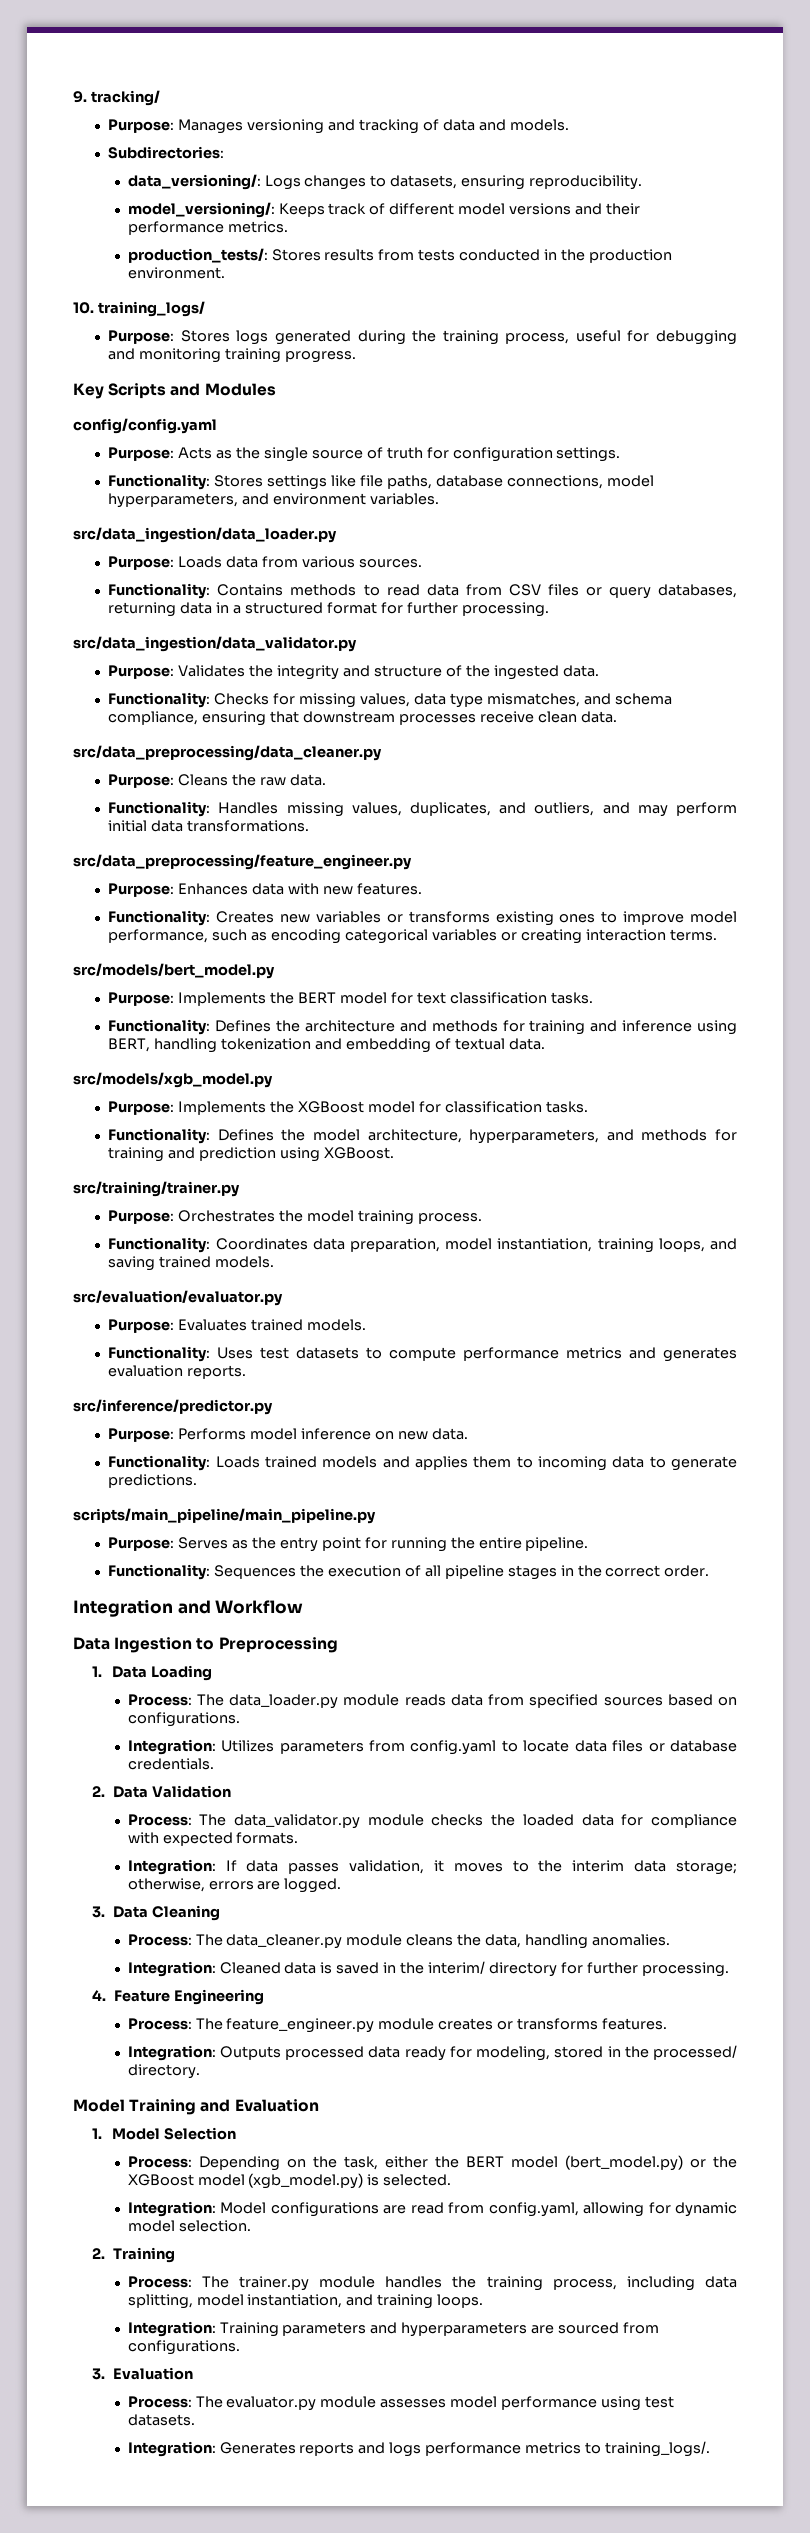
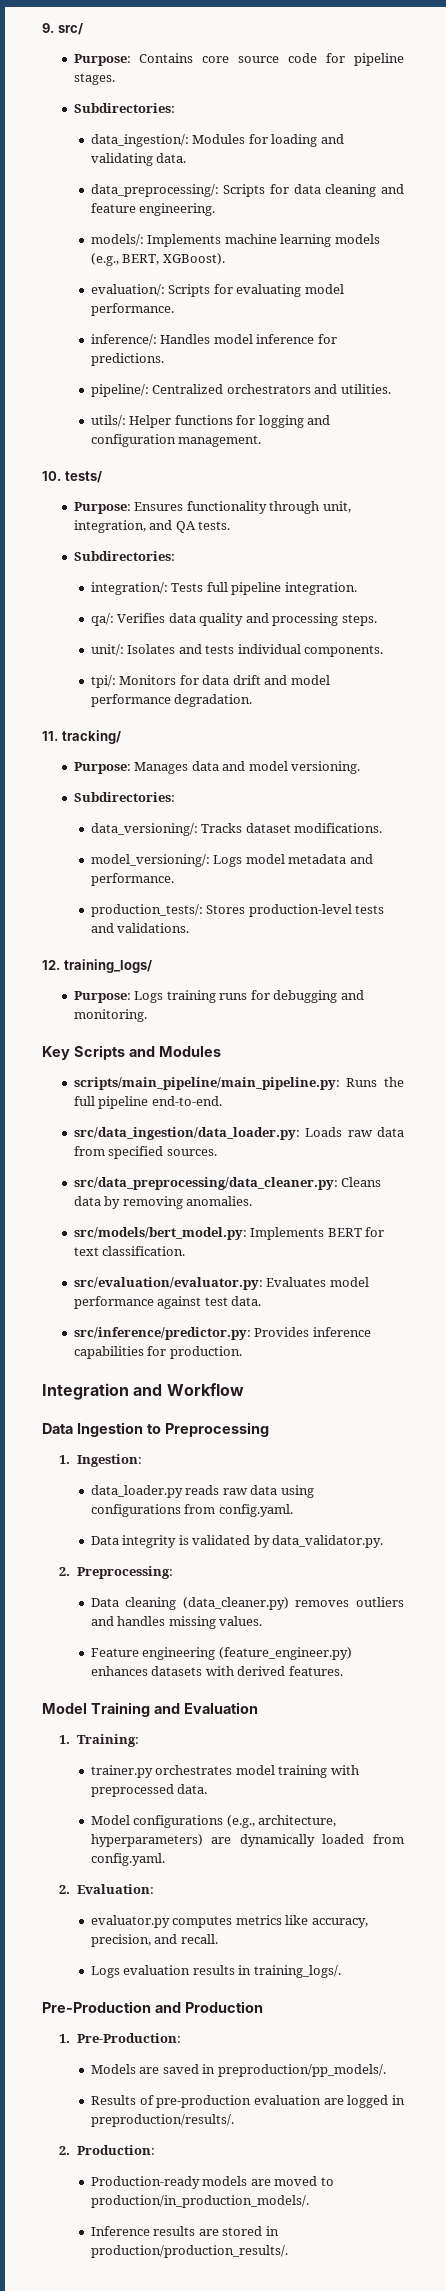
- 9. tracking/
- Purpose: Manages versioning and tracking of data and models.
+ 9. src/
+ Purpose: Contains core source code for pipeline stages.
  Subdirectories:
- data_versioning/: Logs changes to datasets, ensuring reproducibility.
- model_versioning/: Keeps track of different model versions and their performance metrics.
- production_tests/: Stores results from tests conducted in the production environment.
- 10. training_logs/
- Purpose: Stores logs generated during the training process, useful for debugging and monitoring training progress.
+ data_ingestion/: Modules for loading and validating data.
+ data_preprocessing/: Scripts for data cleaning and feature engineering.
+ models/: Implements machine learning models (e.g., BERT, XGBoost).
+ evaluation/: Scripts for evaluating model performance.
+ inference/: Handles model inference for predictions.
+ pipeline/: Centralized orchestrators and utilities.
+ utils/: Helper functions for logging and configuration management.
+ 10. tests/
+ Purpose: Ensures functionality through unit, integration, and QA tests.
+ Subdirectories:
+ integration/: Tests full pipeline integration.
+ qa/: Verifies data quality and processing steps.
+ unit/: Isolates and tests individual components.
+ tpi/: Monitors for data drift and model performance degradation.
+ 11. tracking/
+ Purpose: Manages data and model versioning.
+ Subdirectories:
+ data_versioning/: Tracks dataset modifications.
+ model_versioning/: Logs model metadata and performance.
+ production_tests/: Stores production-level tests and validations.
+ 12. training_logs/
+ Purpose: Logs training runs for debugging and monitoring.
  Key Scripts and Modules
- config/config.yaml
- Purpose: Acts as the single source of truth for configuration settings.
- Functionality: Stores settings like file paths, database connections, model hyperparameters, and environment variables.
- src/data_ingestion/data_loader.py
- Purpose: Loads data from various sources.
+ scripts/main_pipeline/main_pipeline.py: Runs the full pipeline end-to-end.
+ src/data_ingestion/data_loader.py: Loads raw data from specified sources.
- Functionality: Contains methods to read data from CSV files or query databases, returning data in a structured format for further processing.
- src/data_ingestion/data_validator.py
- Purpose: Validates the integrity and structure of the ingested data.
- Functionality: Checks for missing values, data type mismatches, and schema compliance, ensuring that downstream processes receive clean data.
- src/data_preprocessing/data_cleaner.py
- Purpose: Cleans the raw data.
- Functionality: Handles missing values, duplicates, and outliers, and may perform initial data transformations.
- src/data_preprocessing/feature_engineer.py
- Purpose: Enhances data with new features.
- Functionality: Creates new variables or transforms existing ones to improve model performance, such as encoding categorical variables or creating interaction terms.
- src/models/bert_model.py
- Purpose: Implements the BERT model for text classification tasks.
- Functionality: Defines the architecture and methods for training and inference using BERT, handling tokenization and embedding of textual data.
- src/models/xgb_model.py
- Purpose: Implements the XGBoost model for classification tasks.
- Functionality: Defines the model architecture, hyperparameters, and methods for training and prediction using XGBoost.
- src/training/trainer.py
- Purpose: Orchestrates the model training process.
- Functionality: Coordinates data preparation, model instantiation, training loops, and saving trained models.
- src/evaluation/evaluator.py
- Purpose: Evaluates trained models.
- Functionality: Uses test datasets to compute performance metrics and generates evaluation reports.
- src/inference/predictor.py
- Purpose: Performs model inference on new data.
- Functionality: Loads trained models and applies them to incoming data to generate predictions.
- scripts/main_pipeline/main_pipeline.py
- Purpose: Serves as the entry point for running the entire pipeline.
- Functionality: Sequences the execution of all pipeline stages in the correct order.
+ src/data_preprocessing/data_cleaner.py: Cleans data by removing anomalies.
+ src/models/bert_model.py: Implements BERT for text classification.
+ src/evaluation/evaluator.py: Evaluates model performance against test data.
+ src/inference/predictor.py: Provides inference capabilities for production.
- 1. Data Loading
- Process: The data_loader.py module reads data from specified sources based on configurations.
- Integration: Utilizes parameters from config.yaml to locate data files or database credentials.
- 2. Data Validation
- Process: The data_validator.py module checks the loaded data for compliance with expected formats.
- Integration: If data passes validation, it moves to the interim data storage; otherwise, errors are logged.
- 3. Data Cleaning
- Process: The data_cleaner.py module cleans the data, handling anomalies.
- Integration: Cleaned data is saved in the interim/ directory for further processing.
- 4. Feature Engineering
- Process: The feature_engineer.py module creates or transforms features.
- Integration: Outputs processed data ready for modeling, stored in the processed/ directory.
+ 1. Ingestion:
+ data_loader.py reads raw data using configurations from config.yaml.
+ Data integrity is validated by data_validator.py.
+ 2. Preprocessing:
+ Data cleaning (data_cleaner.py) removes outliers and handles missing values.
+ Feature engineering (feature_engineer.py) enhances datasets with derived features.
- 1. Model Selection
- Process: Depending on the task, either the BERT model (bert_model.py) or the XGBoost model (xgb_model.py) is selected.
- Integration: Model configurations are read from config.yaml, allowing for dynamic model selection.
- 2. Training
- Process: The trainer.py module handles the training process, including data splitting, model instantiation, and training loops.
- Integration: Training parameters and hyperparameters are sourced from configurations.
- 3. Evaluation
- Process: The evaluator.py module assesses model performance using test datasets.
- Integration: Generates reports and logs performance metrics to training_logs/.
+ 1. Training:
+ trainer.py orchestrates model training with preprocessed data.
+ Model configurations (e.g., architecture, hyperparameters) are dynamically loaded from config.yaml.
+ 2. Evaluation:
+ evaluator.py computes metrics like accuracy, precision, and recall.
+ Logs evaluation results in training_logs/.
+ Pre-Production and Production
+ 1. Pre-Production:
+ Models are saved in preproduction/pp_models/.
+ Results of pre-production evaluation are logged in preproduction/results/.
+ 2. Production:
+ Production-ready models are moved to production/in_production_models/.
+ Inference results are stored in production/production_results/.

